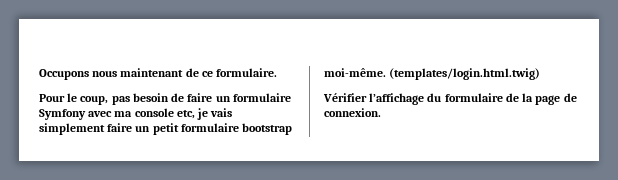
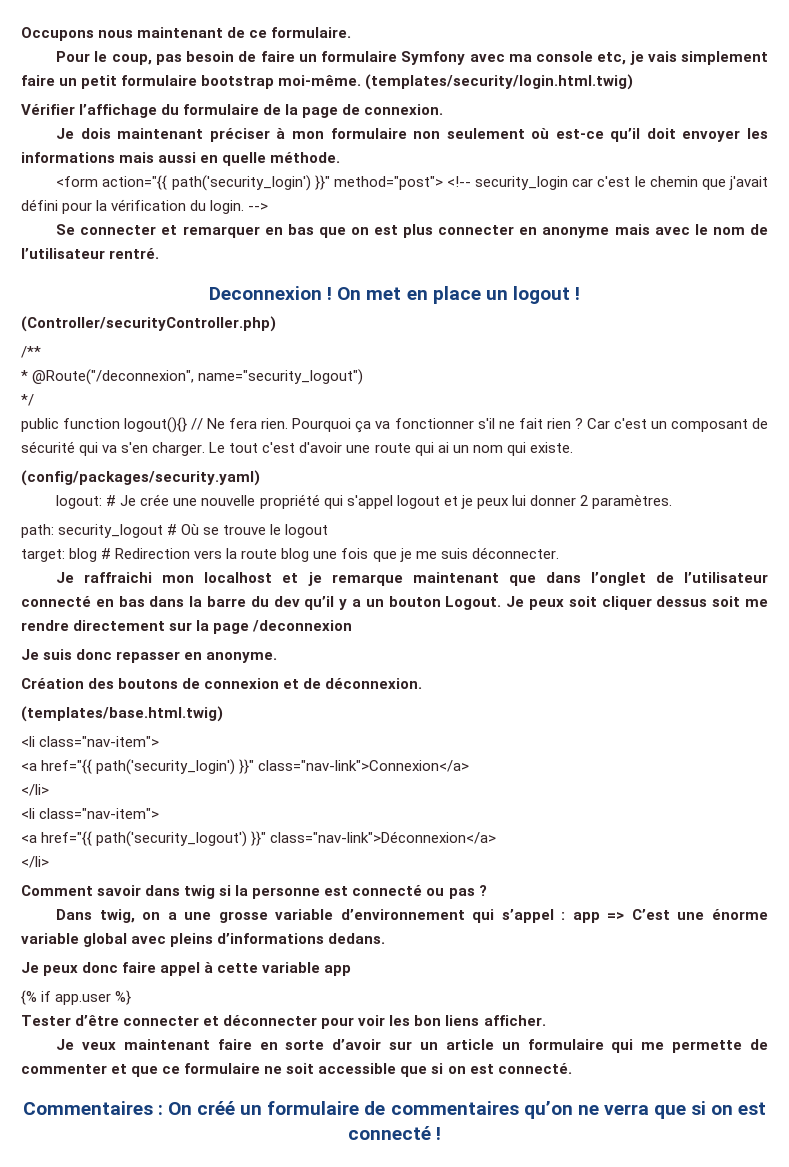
- (templates/login.html.twig)
+ (templates/security/login.html.twig)
+ Je dois maintenant préciser à mon formulaire non seulement où est-ce qu’il doit envoyer les informations mais aussi en quelle méthode.
+ <form action="{{ path('security_login') }}" method="post"> <!-- security_login car c'est le chemin que j'avait défini pour la vérification du login. -->
+ Se connecter et remarquer en bas que on est plus connecter en anonyme mais avec le nom de l’utilisateur rentré.
+ Deconnexion ! On met en place un logout !
+ (Controller/securityController.php)
+ /**
+ * @Route("/deconnexion", name="security_logout")
+ */
+ public function logout(){} // Ne fera rien. Pourquoi ça va fonctionner s'il ne fait rien ? Car c'est un composant de sécurité qui va s'en charger. Le tout c'est d'avoir une route qui ai un nom qui existe.
+ (config/packages/security.yaml)
+ logout: # Je crée une nouvelle propriété qui s'appel logout et je peux lui donner 2 paramètres.
+ path: security_logout # Où se trouve le logout
+ target: blog # Redirection vers la route blog une fois que je me suis déconnecter.
+ Je raffraichi mon localhost et je remarque maintenant que dans l’onglet de l’utilisateur connecté en bas dans la barre du dev qu’il y a un bouton Logout. Je peux soit cliquer dessus soit me rendre directement sur la page /deconnexion
+ Je suis donc repasser en anonyme.
+ Création des boutons de connexion et de déconnexion.
+ (templates/base.html.twig)
+ <li class="nav-item">
+ <a href="{{ path('security_login') }}" class="nav-link">Connexion</a>
+ </li>
+ <li class="nav-item">
+ <a href="{{ path('security_logout') }}" class="nav-link">Déconnexion</a>
+ </li>
+ Comment savoir dans twig si la personne est connecté ou pas ?
+ Dans twig, on a une grosse variable d’environnement qui s’appel : app => C’est une énorme variable global avec pleins d’informations dedans.
+ Je peux donc faire appel à cette variable app
+ {% if app.user %}
+ Tester d’être connecter et déconnecter pour voir les bon liens afficher.
+ Je veux maintenant faire en sorte d’avoir sur un article un formulaire qui me permette de commenter et que ce formulaire ne soit accessible que si on est connecté.
+ Commentaires : On créé un formulaire de commentaires qu’on ne verra que si on est connecté !

